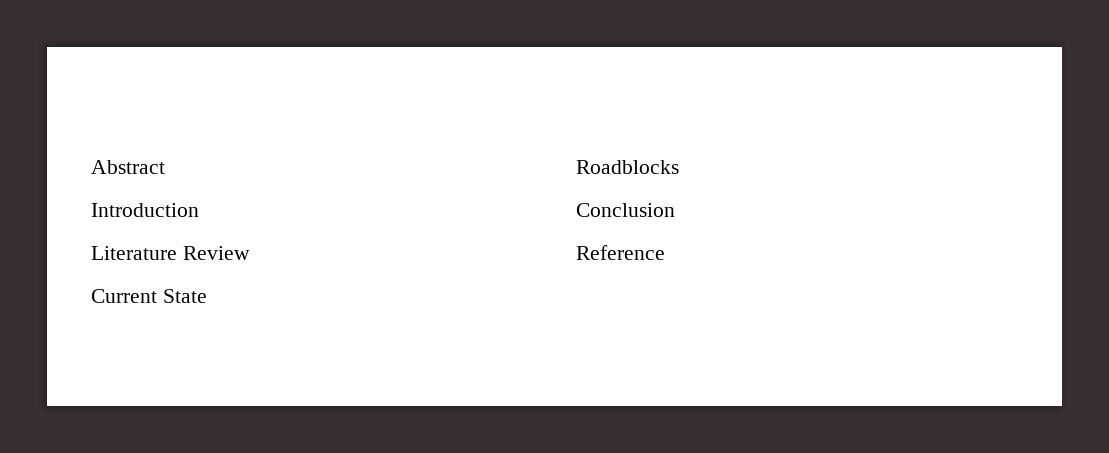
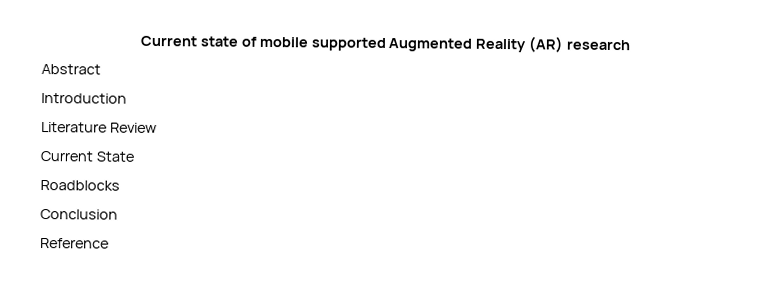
+ Current state of mobile supported Augmented Reality (AR) research

